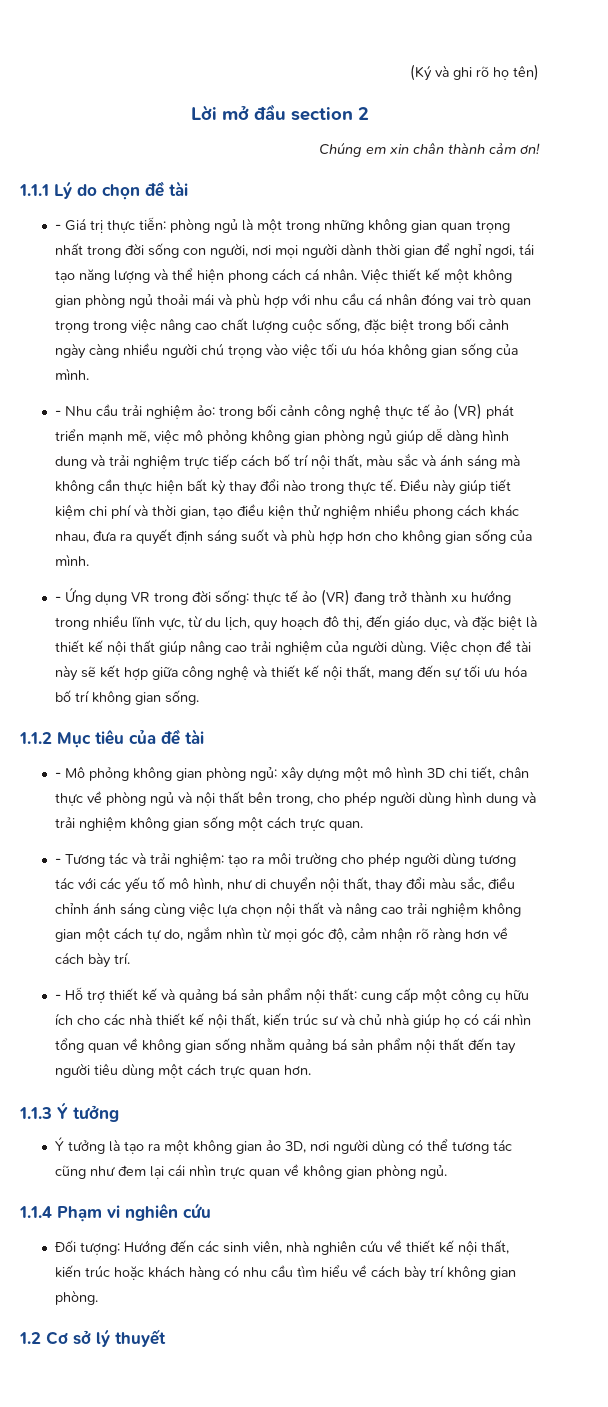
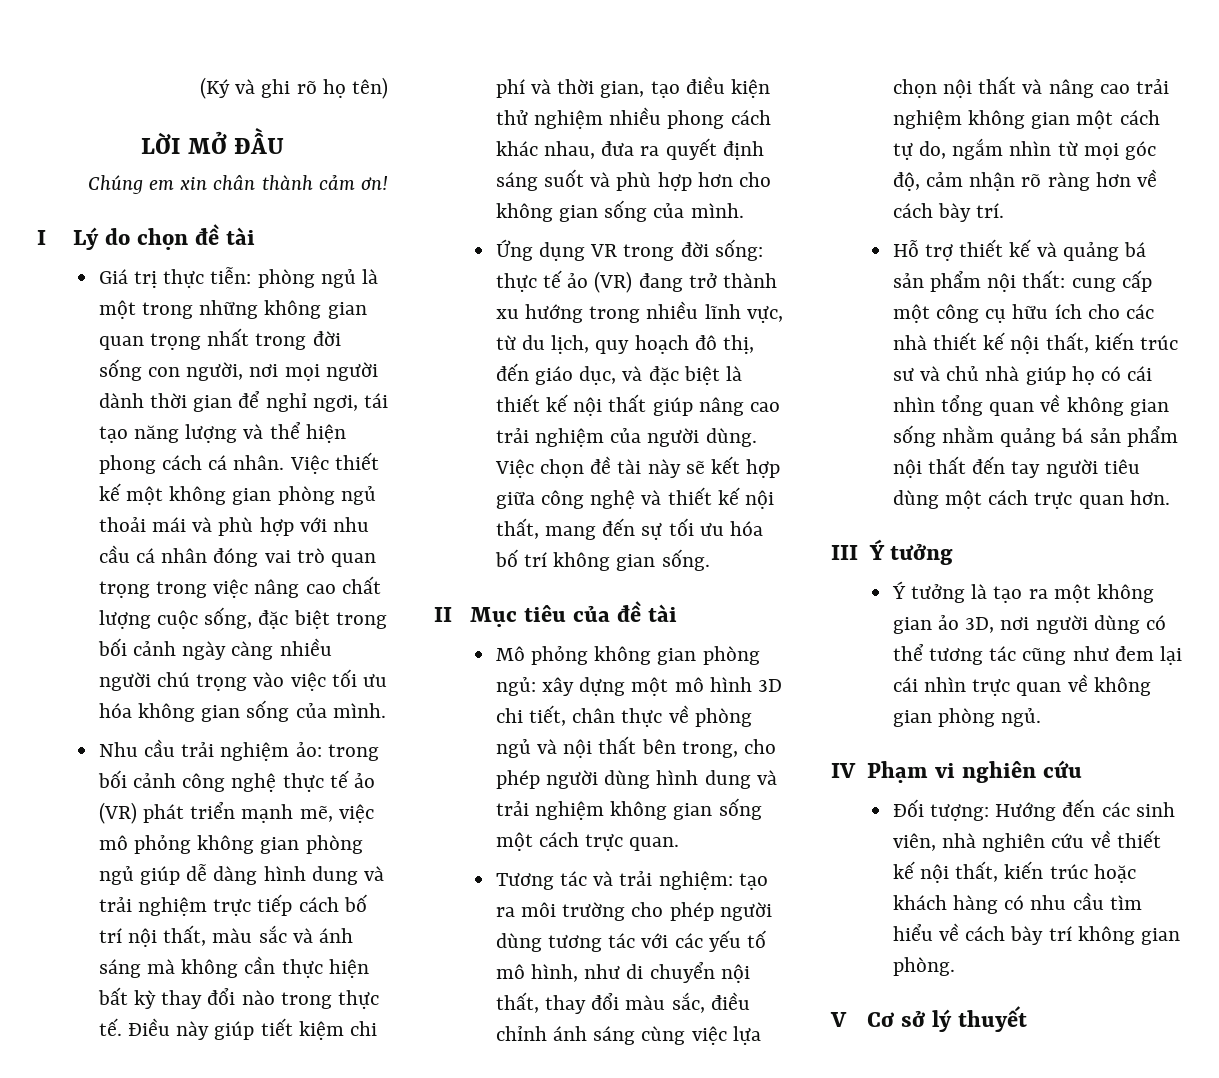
- Lời mở đầu section 2
+ LỜI MỞ ĐẦU
- 1.1.1 Lý do chọn đề tài
+ I Lý do chọn đề tài
- - Giá trị thực tiễn: phòng ngủ là một trong những không gian quan trọng nhất trong đời sống con người, nơi mọi người dành thời gian để nghỉ ngơi, tái tạo năng lượng và thể hiện phong cách cá nhân.
+ Giá trị thực tiễn: phòng ngủ là một trong những không gian quan trọng nhất trong đời sống con người, nơi mọi người dành thời gian để nghỉ ngơi, tái tạo năng lượng và thể hiện phong cách cá nhân.
- - Nhu cầu trải nghiệm ảo: trong bối cảnh công nghệ thực tế ảo (VR) phát triển mạnh mẽ, việc mô phỏng không gian phòng ngủ giúp dễ dàng hình dung và trải nghiệm trực tiếp cách bố trí nội thất, màu sắc và ánh sáng mà không cần thực hiện bất kỳ thay đổi nào trong thực tế.
+ Nhu cầu trải nghiệm ảo: trong bối cảnh công nghệ thực tế ảo (VR) phát triển mạnh mẽ, việc mô phỏng không gian phòng ngủ giúp dễ dàng hình dung và trải nghiệm trực tiếp cách bố trí nội thất, màu sắc và ánh sáng mà không cần thực hiện bất kỳ thay đổi nào trong thực tế.
- - Ứng dụng VR trong đời sống: thực tế ảo (VR) đang trở thành xu hướng trong nhiều lĩnh vực, từ du lịch, quy hoạch đô thị, đến giáo dục, và đặc biệt là thiết kế nội thất giúp nâng cao trải nghiệm của người dùng.
+ Ứng dụng VR trong đời sống: thực tế ảo (VR) đang trở thành xu hướng trong nhiều lĩnh vực, từ du lịch, quy hoạch đô thị, đến giáo dục, và đặc biệt là thiết kế nội thất giúp nâng cao trải nghiệm của người dùng.
- 1.1.2 Mục tiêu của đề tài
+ II Mục tiêu của đề tài
- - Mô phỏng không gian phòng ngủ: xây dựng một mô hình 3D chi tiết, chân thực về phòng ngủ và nội thất bên trong, cho phép người dùng hình dung và trải nghiệm không gian sống một cách trực quan.
+ Mô phỏng không gian phòng ngủ: xây dựng một mô hình 3D chi tiết, chân thực về phòng ngủ và nội thất bên trong, cho phép người dùng hình dung và trải nghiệm không gian sống một cách trực quan.
- - Tương tác và trải nghiệm:
+ Tương tác và trải nghiệm:
- - Hỗ trợ thiết kế và quảng bá sản phẩm nội thất: cung cấp một công cụ hữu ích cho các nhà thiết kế nội thất, kiến trúc sư và chủ nhà giúp họ có cái nhìn tổng quan về không gian sống nhằm quảng bá sản phẩm nội thất đến tay người tiêu dùng một cách trực quan hơn.
+ Hỗ trợ thiết kế và quảng bá sản phẩm nội thất: cung cấp một công cụ hữu ích cho các nhà thiết kế nội thất, kiến trúc sư và chủ nhà giúp họ có cái nhìn tổng quan về không gian sống nhằm quảng bá sản phẩm nội thất đến tay người tiêu dùng một cách trực quan hơn.
- 1.1.3 Ý tưởng
+ III Ý tưởng
- 1.1.4 Phạm vi nghiên cứu
+ IV Phạm vi nghiên cứu
- 1.2 Cơ sở lý thuyết
+ V Cơ sở lý thuyết

